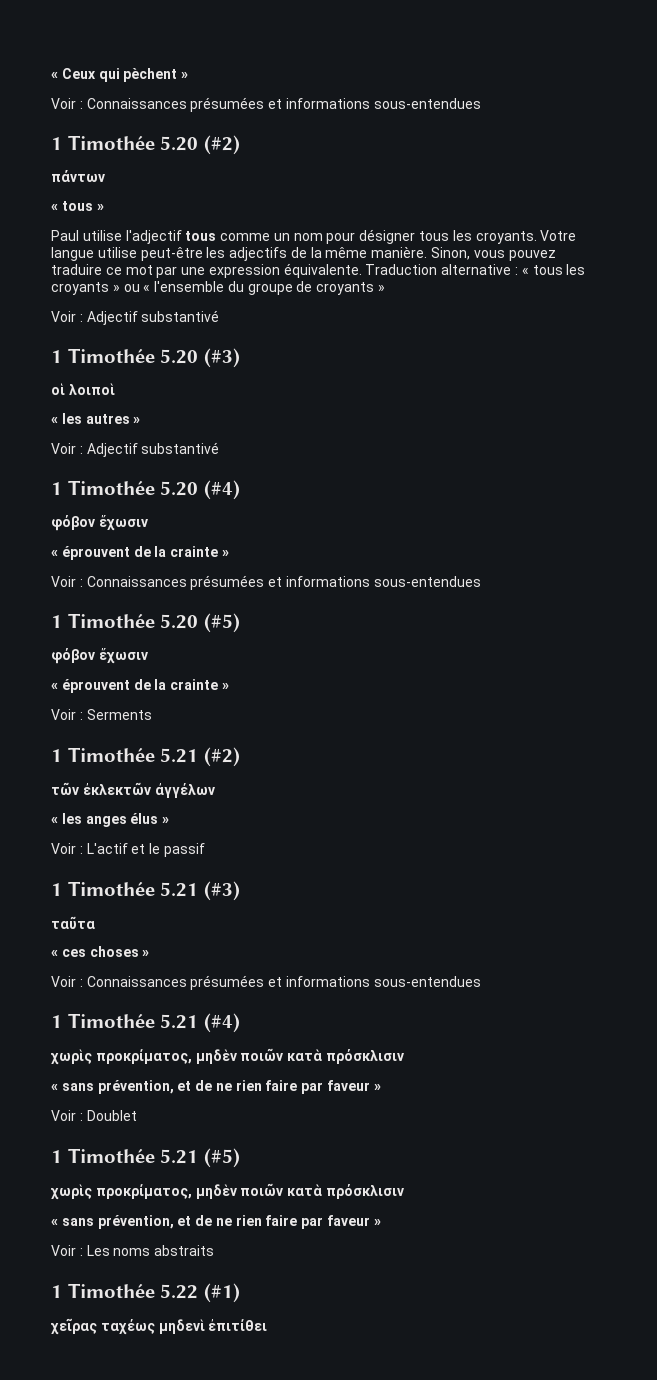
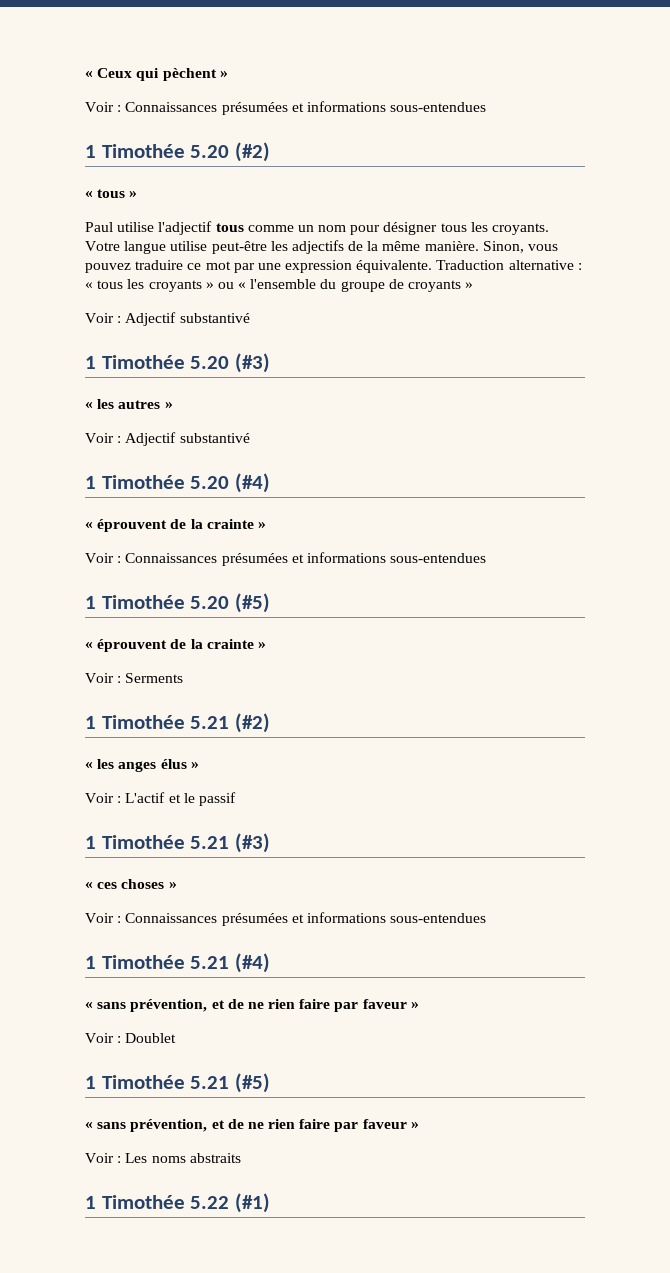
- πάντων
- οἱ λοιποὶ
  1 Timothée 5.20 (#4)
- φόβον ἔχωσιν
  1 Timothée 5.20 (#5)
- φόβον ἔχωσιν
- τῶν ἐκλεκτῶν ἀγγέλων
- ταῦτα
  1 Timothée 5.21 (#4)
- χωρὶς προκρίματος, μηδὲν ποιῶν κατὰ πρόσκλισιν
  1 Timothée 5.21 (#5)
- χωρὶς προκρίματος, μηδὲν ποιῶν κατὰ πρόσκλισιν
- χεῖρας ταχέως μηδενὶ ἐπιτίθει

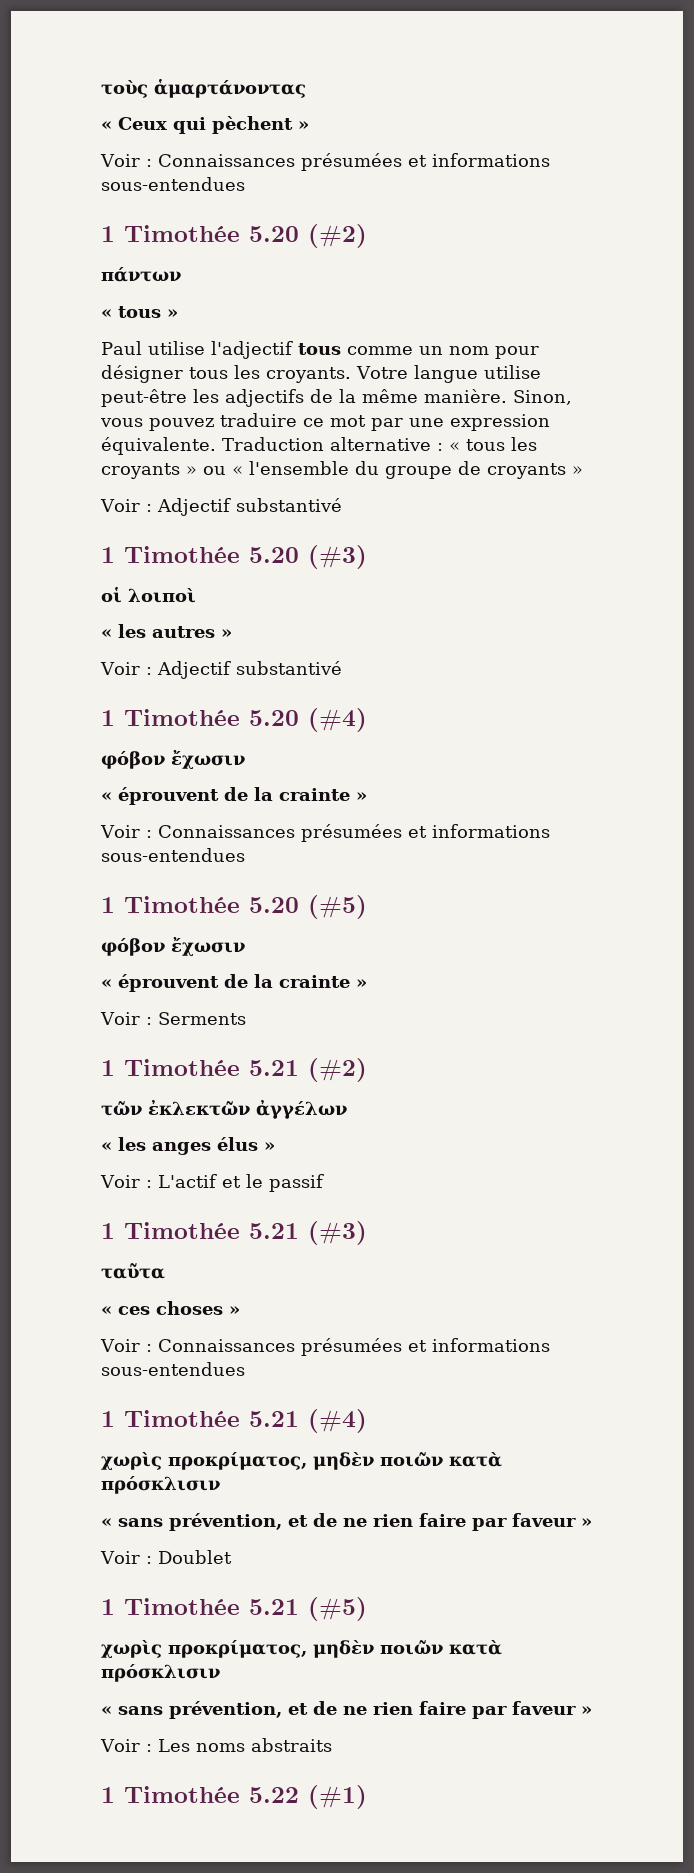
+ τοὺς ἁμαρτάνοντας
+ πάντων
+ οἱ λοιποὶ
  1 Timothée 5.20 (#4)
+ φόβον ἔχωσιν
  1 Timothée 5.20 (#5)
+ φόβον ἔχωσιν
+ τῶν ἐκλεκτῶν ἀγγέλων
+ ταῦτα
  1 Timothée 5.21 (#4)
+ χωρὶς προκρίματος, μηδὲν ποιῶν κατὰ πρόσκλισιν
  1 Timothée 5.21 (#5)
+ χωρὶς προκρίματος, μηδὲν ποιῶν κατὰ πρόσκλισιν

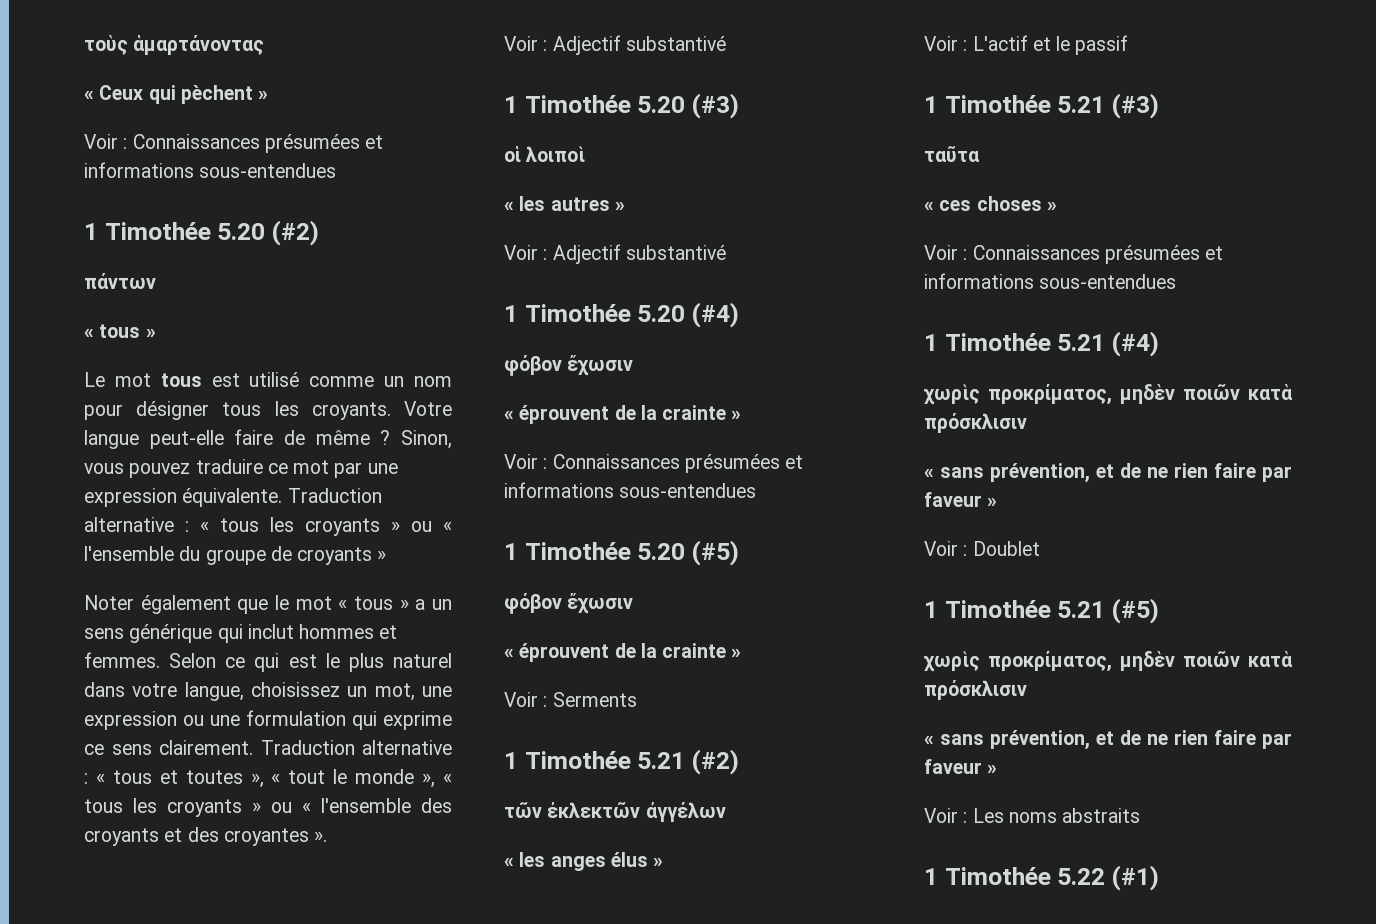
- Paul utilise l'adjectif tous comme un nom pour désigner tous les croyants.
+ Le mot tous est utilisé comme un nom pour désigner tous les croyants.
- Votre langue utilise peut-être les adjectifs de la même manière.
+ Votre langue peut-elle faire de même ?
+ Noter également que le mot « tous » a un sens générique qui inclut hommes et femmes. Selon ce qui est le plus naturel dans votre langue, choisissez un mot, une expression ou une formulation qui exprime ce sens clairement. Traduction alternative : « tous et toutes », « tout le monde », « tous les croyants » ou « l'ensemble des croyants et des croyantes ».

